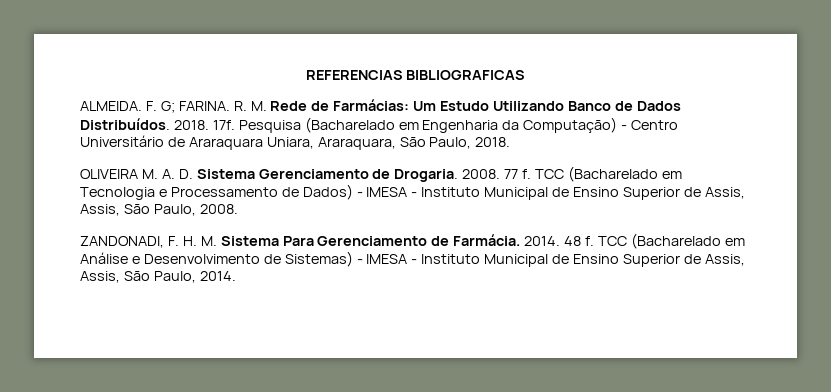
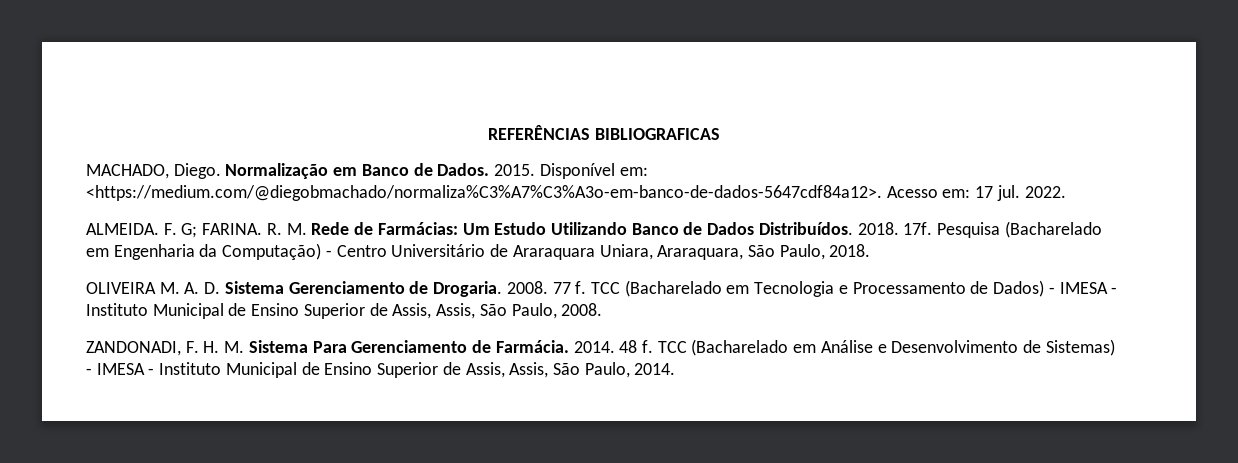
- REFERENCIAS BIBLIOGRAFICAS
+ REFERÊNCIAS BIBLIOGRAFICAS
+ MACHADO, Diego. Normalização em Banco de Dados. 2015. Disponível em: <https://medium.com/@diegobmachado/normaliza%C3%A7%C3%A3o-em-banco-de-dados-5647cdf84a12>. Acesso em: 17 jul. 2022.

